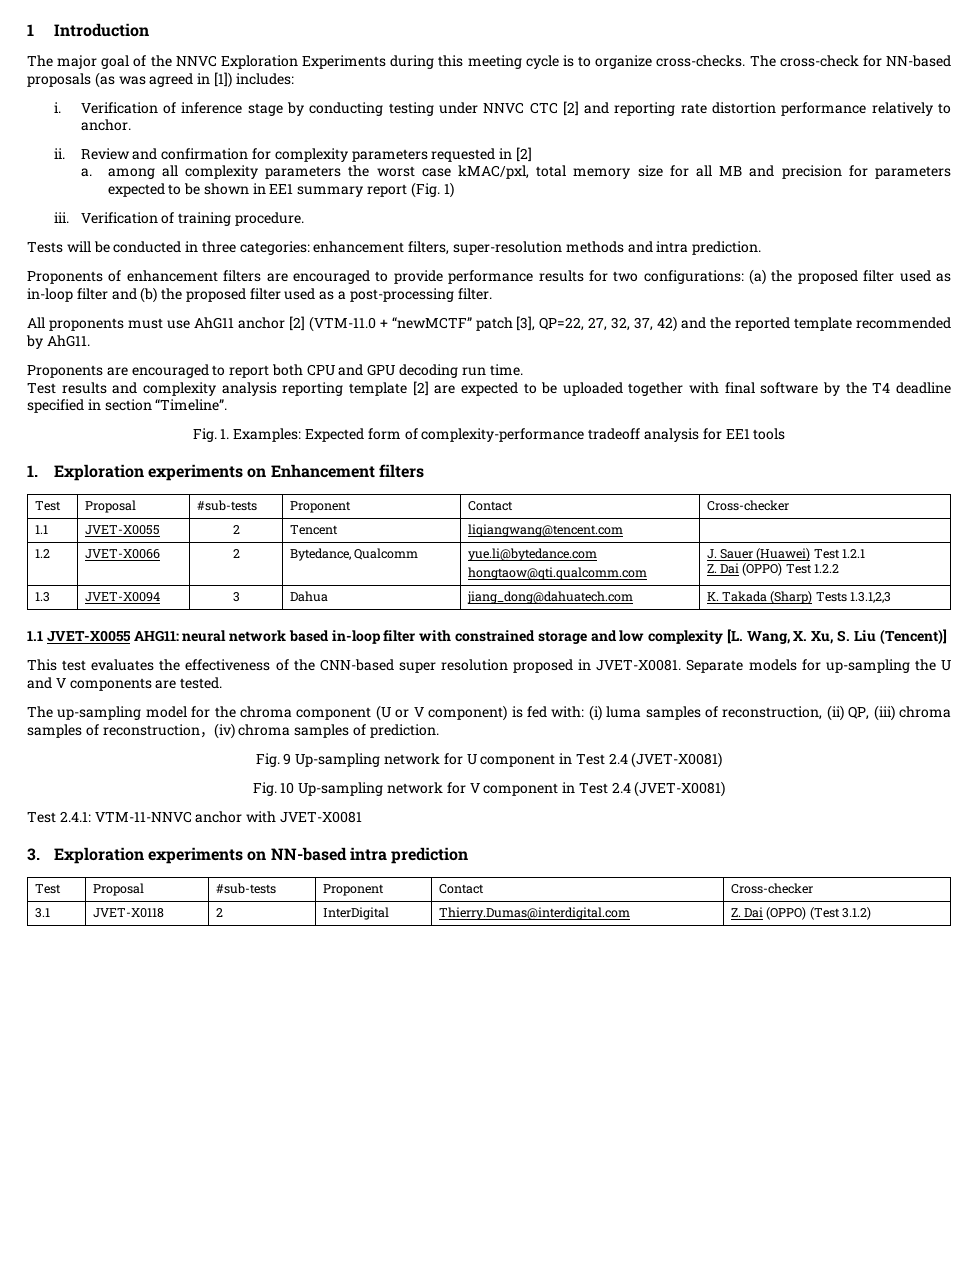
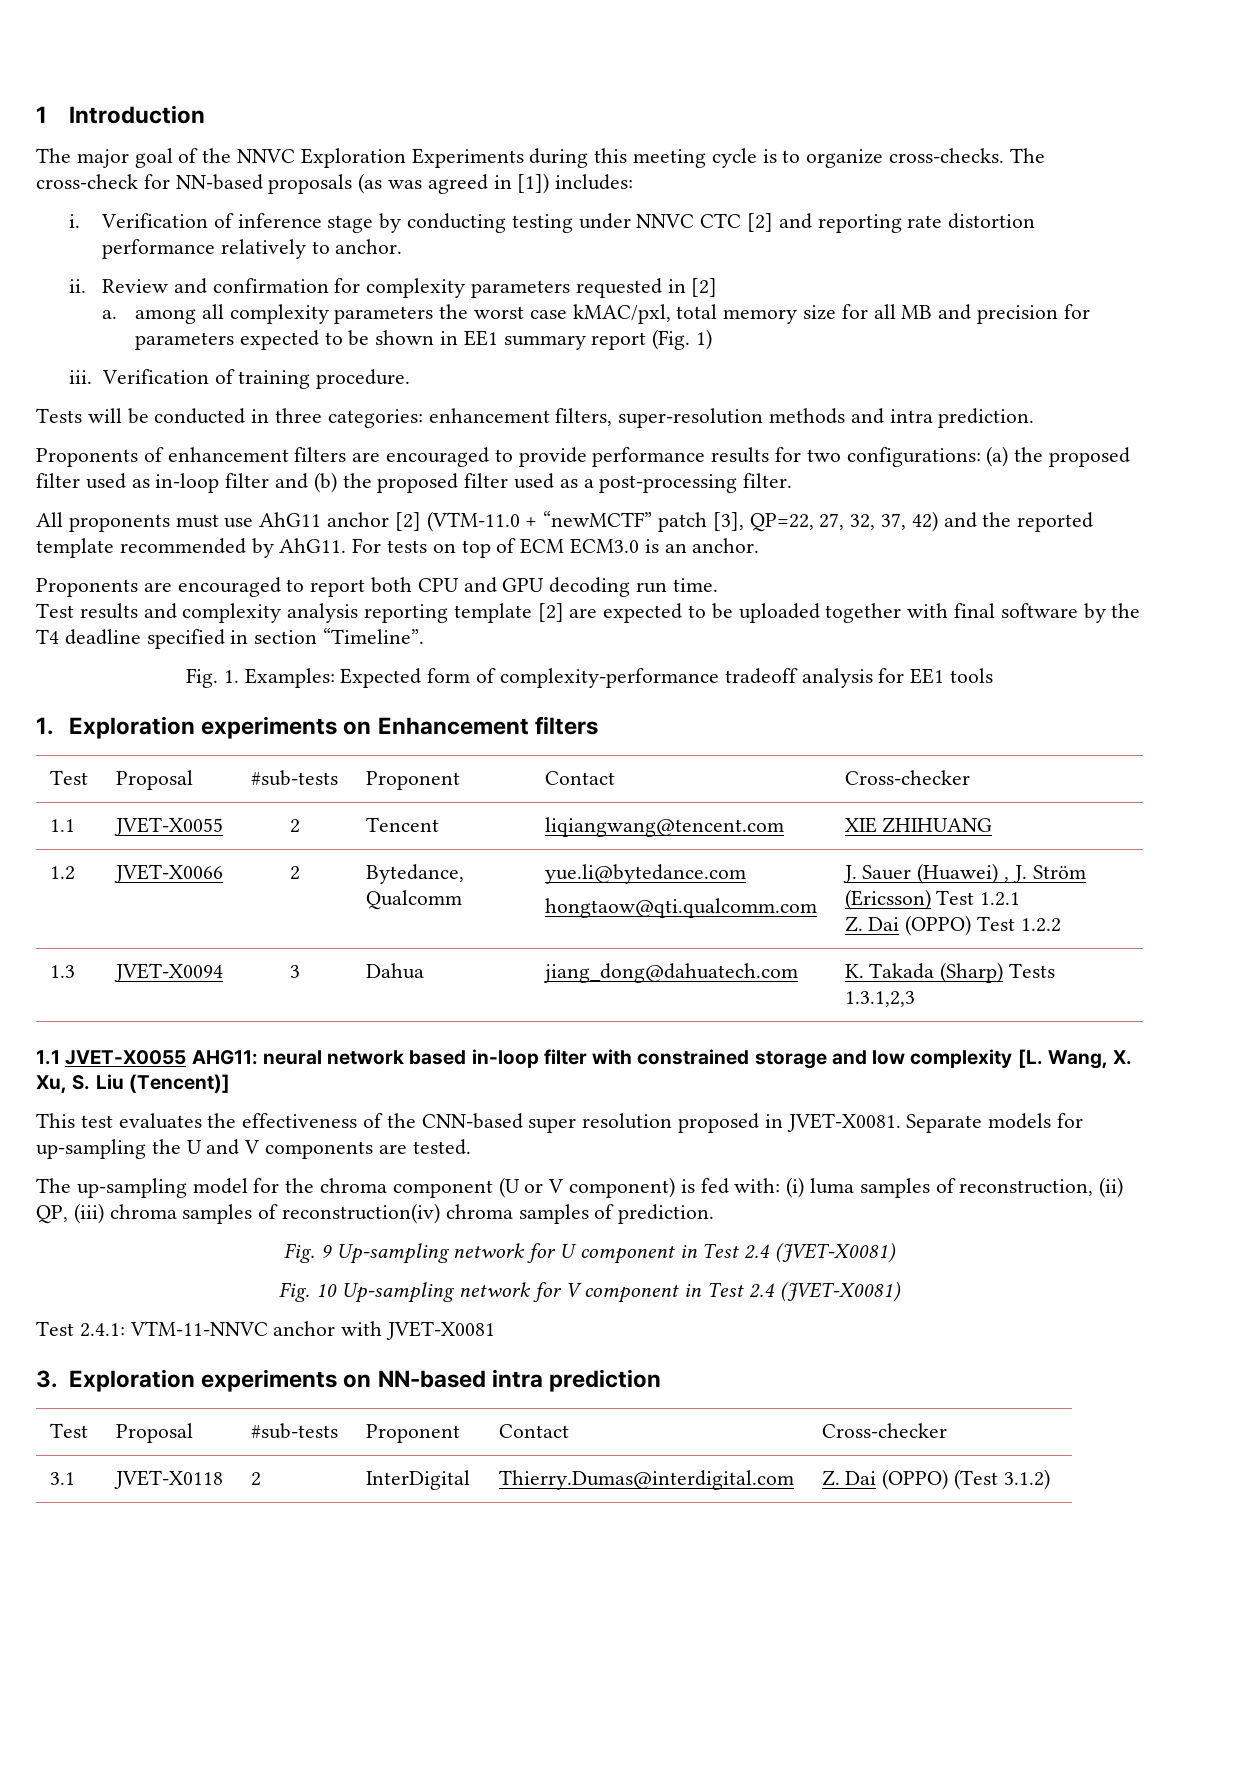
+ For tests on top of ECM ECM3.0 is an anchor.
- 1.1 | JVET-X0055 | 2 | Tencent | liqiangwang@tencent.com |
+ 1.1 | JVET-X0055 | 2 | Tencent | liqiangwang@tencent.com | XIE ZHIHUANG
  1.2 | JVET-X0066 | 2 | Bytedance, Qualcomm | yue.li@bytedance.com
- hongtaow@qti.qualcomm.com | J. Sauer (Huawei) Test 1.2.1
+ hongtaow@qti.qualcomm.com | J. Sauer (Huawei) , J. Ström (Ericsson) Test 1.2.1
- The up-sampling model for the chroma component (U or V component) is fed with: (i) luma samples of reconstruction, (ii) QP, (iii) chroma samples of reconstruction，(iv) chroma samples of prediction.
+ The up-sampling model for the chroma component (U or V component) is fed with: (i) luma samples of reconstruction, (ii) QP, (iii) chroma samples of reconstruction(iv) chroma samples of prediction.

